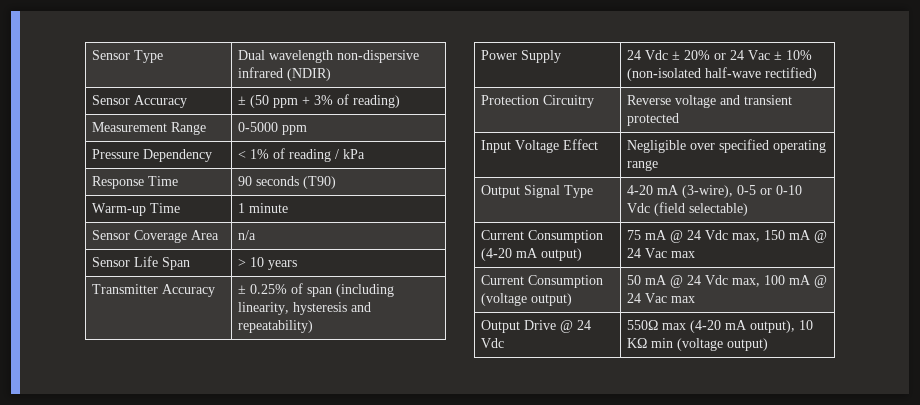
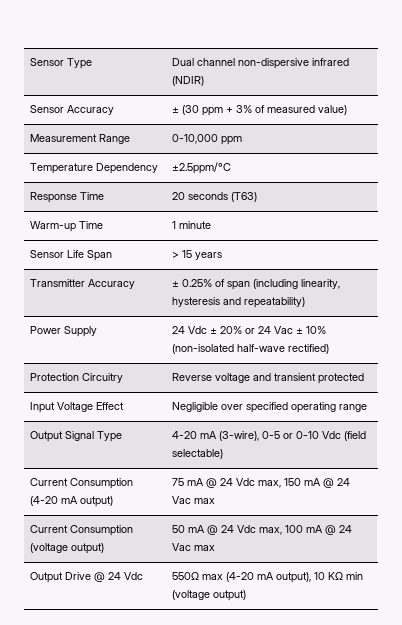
- Sensor Type | Dual wavelength non-dispersive infrared (NDIR)
+ Sensor Type | Dual channel non-dispersive infrared (NDIR)
- Sensor Accuracy | ± (50 ppm + 3% of reading)
+ Sensor Accuracy | ± (30 ppm + 3% of measured value)
- Measurement Range | 0-5000 ppm
+ Measurement Range | 0-10,000 ppm
- Pressure Dependency | < 1% of reading / kPa
+ Temperature Dependency | ±2.5ppm/°C
- Response Time | 90 seconds (T90)
+ Response Time | 20 seconds (T63)
- Sensor Coverage Area | n/a
- Sensor Life Span | > 10 years
+ Sensor Life Span | > 15 years

